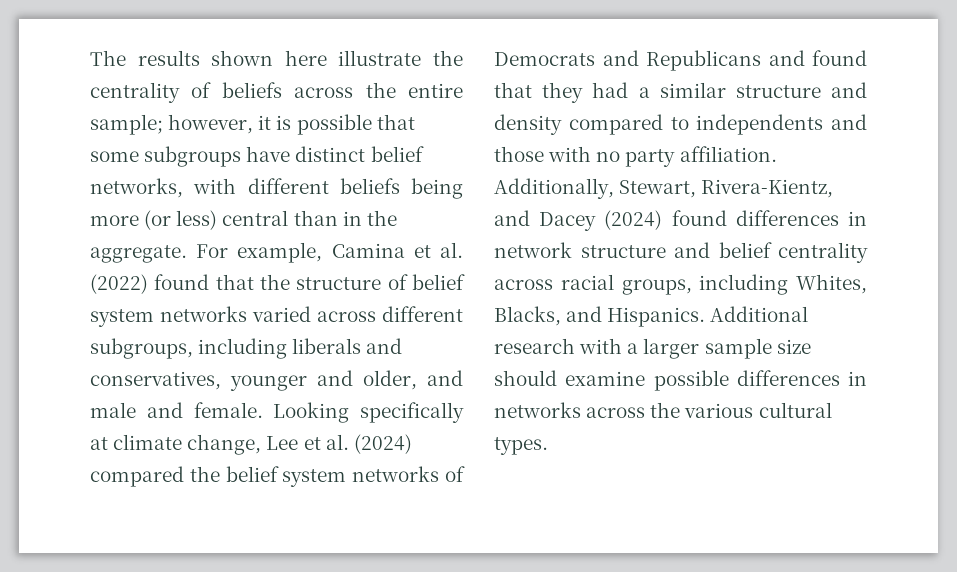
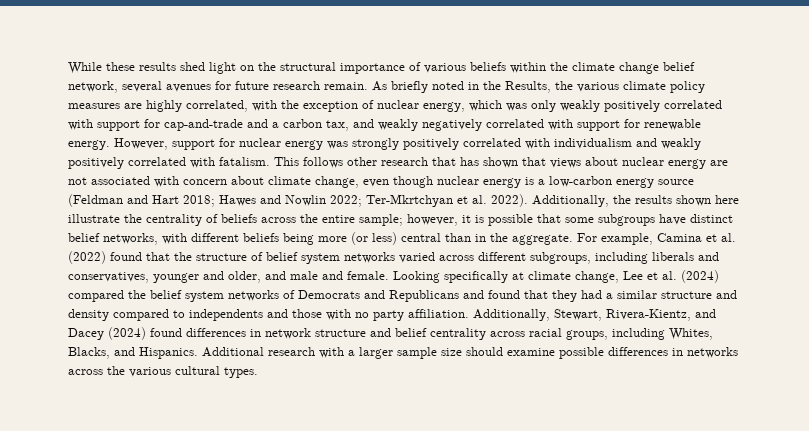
- The results shown here illustrate the centrality of beliefs across the entire sample; however, it is possible that some subgroups have distinct belief networks, with different beliefs being more (or less) central than in the aggregate.
+ While these results shed light on the structural importance of various beliefs within the climate change belief network, several avenues for future research remain. As briefly noted in the Results, the various climate policy measures are highly correlated, with the exception of nuclear energy, which was only weakly positively correlated with support for cap-and-trade and a carbon tax, and weakly negatively correlated with support for renewable energy. However, support for nuclear energy was strongly positively correlated with individualism and weakly positively correlated with fatalism. This follows other research that has shown that views about nuclear energy are not associated with concern about climate change, even though nuclear energy is a low-carbon energy source (Feldman and Hart 2018; Hawes and Nowlin 2022; Ter-Mkrtchyan et al. 2022). Additionally, the results shown here illustrate the centrality of beliefs across the entire sample; however, it is possible that some subgroups have distinct belief networks, with different beliefs being more (or less) central than in the aggregate.

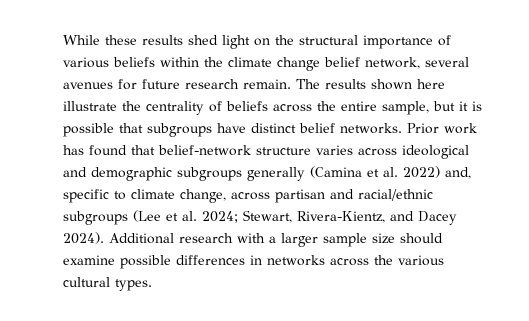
- As briefly noted in the Results, the various climate policy measures are highly correlated, with the exception of nuclear energy, which was only weakly positively correlated with support for cap-and-trade and a carbon tax, and weakly negatively correlated with support for renewable energy. However, support for nuclear energy was strongly positively correlated with individualism and weakly positively correlated with fatalism. This follows other research that has shown that views about nuclear energy are not associated with concern about climate change, even though nuclear energy is a low-carbon energy source (Feldman and Hart 2018; Hawes and Nowlin 2022; Ter-Mkrtchyan et al. 2022). Additionally, the results shown here illustrate the centrality of beliefs across the entire sample; however, it is possible that some subgroups have distinct belief networks, with different beliefs being more (or less) central than in the aggregate. For example, Camina et al. (2022) found that the structure of belief system networks varied across different subgroups, including liberals and conservatives, younger and older, and male and female. Looking specifically at climate change, Lee et al. (2024) compared the belief system networks of Democrats and Republicans and found that they had a similar structure and density compared to independents and those with no party affiliation. Additionally, Stewart, Rivera-Kientz, and Dacey (2024) found differences in network structure and belief centrality across racial groups, including Whites, Blacks, and Hispanics.
+ The results shown here illustrate the centrality of beliefs across the entire sample, but it is possible that subgroups have distinct belief networks. Prior work has found that belief-network structure varies across ideological and demographic subgroups generally (Camina et al. 2022) and, specific to climate change, across partisan and racial/ethnic subgroups (Lee et al. 2024; Stewart, Rivera-Kientz, and Dacey 2024).

